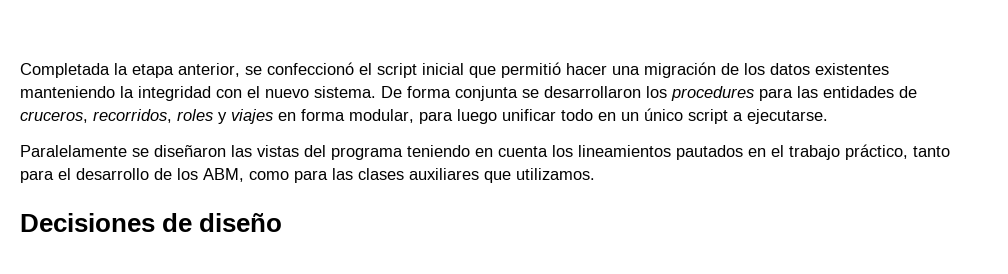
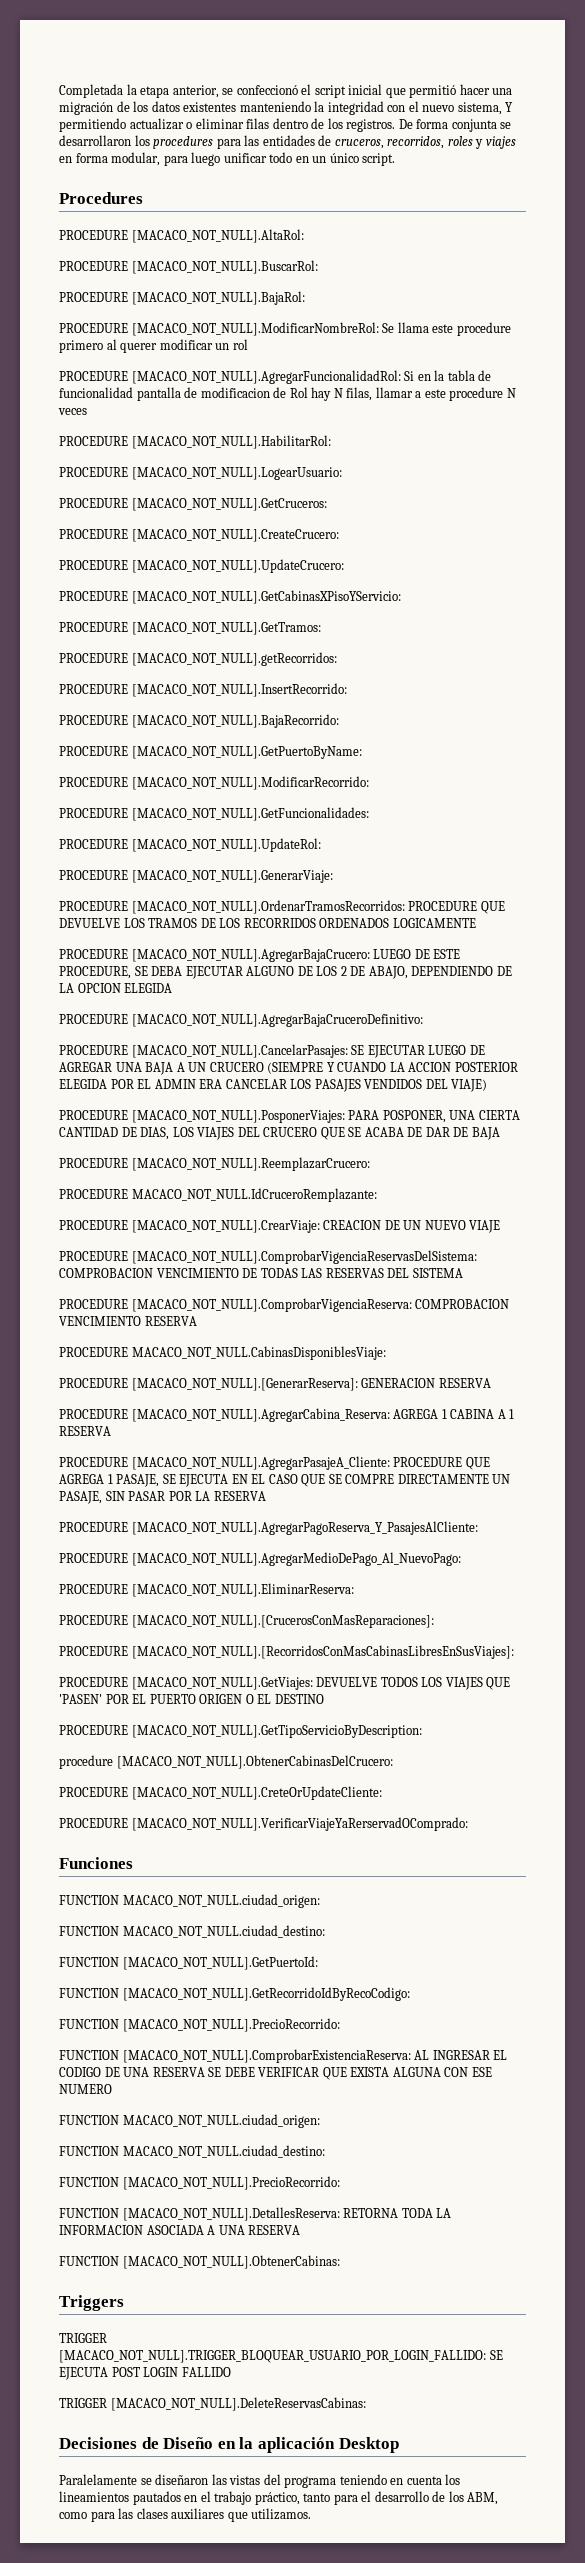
- Completada la etapa anterior, se confeccionó el script inicial que permitió hacer una migración de los datos existentes manteniendo la integridad con el nuevo sistema.
+ Completada la etapa anterior, se confeccionó el script inicial que permitió hacer una migración de los datos existentes manteniendo la integridad con el nuevo sistema, Y permitiendo actualizar o eliminar filas dentro de los registros.
- De forma conjunta se desarrollaron los procedures para las entidades de cruceros, recorridos, roles y viajes en forma modular, para luego unificar todo en un único script a ejecutarse.
+ De forma conjunta se desarrollaron los procedures para las entidades de cruceros, recorridos, roles y viajes en forma modular, para luego unificar todo en un único script.
+ Procedures
+ PROCEDURE [MACACO_NOT_NULL].AltaRol:
+ PROCEDURE [MACACO_NOT_NULL].BuscarRol:
+ PROCEDURE [MACACO_NOT_NULL].BajaRol:
+ PROCEDURE [MACACO_NOT_NULL].ModificarNombreRol: Se llama este procedure primero al querer modificar un rol
+ PROCEDURE [MACACO_NOT_NULL].AgregarFuncionalidadRol: Si en la tabla de funcionalidad pantalla de modificacion de Rol hay N filas, llamar a este procedure N veces
+ PROCEDURE [MACACO_NOT_NULL].HabilitarRol:
+ PROCEDURE [MACACO_NOT_NULL].LogearUsuario:
+ PROCEDURE [MACACO_NOT_NULL].GetCruceros:
+ PROCEDURE [MACACO_NOT_NULL].CreateCrucero:
+ PROCEDURE [MACACO_NOT_NULL].UpdateCrucero:
+ PROCEDURE [MACACO_NOT_NULL].GetCabinasXPisoYServicio:
+ PROCEDURE [MACACO_NOT_NULL].GetTramos:
+ PROCEDURE [MACACO_NOT_NULL].getRecorridos:
+ PROCEDURE [MACACO_NOT_NULL].InsertRecorrido:
+ PROCEDURE [MACACO_NOT_NULL].BajaRecorrido:
+ PROCEDURE [MACACO_NOT_NULL].GetPuertoByName:
+ PROCEDURE [MACACO_NOT_NULL].ModificarRecorrido:
+ PROCEDURE [MACACO_NOT_NULL].GetFuncionalidades:
+ PROCEDURE [MACACO_NOT_NULL].UpdateRol:
+ PROCEDURE [MACACO_NOT_NULL].GenerarViaje:
+ PROCEDURE [MACACO_NOT_NULL].OrdenarTramosRecorridos: PROCEDURE QUE DEVUELVE LOS TRAMOS DE LOS RECORRIDOS ORDENADOS LOGICAMENTE
+ PROCEDURE [MACACO_NOT_NULL].AgregarBajaCrucero: LUEGO DE ESTE PROCEDURE, SE DEBA EJECUTAR ALGUNO DE LOS 2 DE ABAJO, DEPENDIENDO DE LA OPCION ELEGIDA
+ PROCEDURE [MACACO_NOT_NULL].AgregarBajaCruceroDefinitivo:
+ PROCEDURE [MACACO_NOT_NULL].CancelarPasajes: SE EJECUTAR LUEGO DE AGREGAR UNA BAJA A UN CRUCERO (SIEMPRE Y CUANDO LA ACCION POSTERIOR ELEGIDA POR EL ADMIN ERA CANCELAR LOS PASAJES VENDIDOS DEL VIAJE)
+ PROCEDURE [MACACO_NOT_NULL].PosponerViajes: PARA POSPONER, UNA CIERTA CANTIDAD DE DIAS, LOS VIAJES DEL CRUCERO QUE SE ACABA DE DAR DE BAJA
+ PROCEDURE [MACACO_NOT_NULL].ReemplazarCrucero:
+ PROCEDURE MACACO_NOT_NULL.IdCruceroRemplazante:
+ PROCEDURE [MACACO_NOT_NULL].CrearViaje: CREACION DE UN NUEVO VIAJE
+ PROCEDURE [MACACO_NOT_NULL].ComprobarVigenciaReservasDelSistema: COMPROBACION VENCIMIENTO DE TODAS LAS RESERVAS DEL SISTEMA
+ PROCEDURE [MACACO_NOT_NULL].ComprobarVigenciaReserva: COMPROBACION VENCIMIENTO RESERVA
+ PROCEDURE MACACO_NOT_NULL.CabinasDisponiblesViaje:
+ PROCEDURE [MACACO_NOT_NULL].[GenerarReserva]: GENERACION RESERVA
+ PROCEDURE [MACACO_NOT_NULL].AgregarCabina_Reserva: AGREGA 1 CABINA A 1 RESERVA
+ PROCEDURE [MACACO_NOT_NULL].AgregarPasajeA_Cliente: PROCEDURE QUE AGREGA 1 PASAJE, SE EJECUTA EN EL CASO QUE SE COMPRE DIRECTAMENTE UN PASAJE, SIN PASAR POR LA RESERVA
+ PROCEDURE [MACACO_NOT_NULL].AgregarPagoReserva_Y_PasajesAlCliente:
+ PROCEDURE [MACACO_NOT_NULL].AgregarMedioDePago_Al_NuevoPago:
+ PROCEDURE [MACACO_NOT_NULL].EliminarReserva:
+ PROCEDURE [MACACO_NOT_NULL].[CrucerosConMasReparaciones]:
+ PROCEDURE [MACACO_NOT_NULL].[RecorridosConMasCabinasLibresEnSusViajes]:
+ PROCEDURE [MACACO_NOT_NULL].GetViajes: DEVUELVE TODOS LOS VIAJES QUE 'PASEN' POR EL PUERTO ORIGEN O EL DESTINO
+ PROCEDURE [MACACO_NOT_NULL].GetTipoServicioByDescription:
+ procedure [MACACO_NOT_NULL].ObtenerCabinasDelCrucero:
+ PROCEDURE [MACACO_NOT_NULL].CreteOrUpdateCliente:
+ PROCEDURE [MACACO_NOT_NULL].VerificarViajeYaRerservadOComprado:
+ Funciones
+ FUNCTION MACACO_NOT_NULL.ciudad_origen:
+ FUNCTION MACACO_NOT_NULL.ciudad_destino:
+ FUNCTION [MACACO_NOT_NULL].GetPuertoId:
+ FUNCTION [MACACO_NOT_NULL].GetRecorridoIdByRecoCodigo:
+ FUNCTION [MACACO_NOT_NULL].PrecioRecorrido:
+ FUNCTION [MACACO_NOT_NULL].ComprobarExistenciaReserva: AL INGRESAR EL CODIGO DE UNA RESERVA SE DEBE VERIFICAR QUE EXISTA ALGUNA CON ESE NUMERO
+ FUNCTION MACACO_NOT_NULL.ciudad_origen:
+ FUNCTION MACACO_NOT_NULL.ciudad_destino:
+ FUNCTION [MACACO_NOT_NULL].PrecioRecorrido:
+ FUNCTION [MACACO_NOT_NULL].DetallesReserva: RETORNA TODA LA INFORMACION ASOCIADA A UNA RESERVA
+ FUNCTION [MACACO_NOT_NULL].ObtenerCabinas:
+ Triggers
+ TRIGGER [MACACO_NOT_NULL].TRIGGER_BLOQUEAR_USUARIO_POR_LOGIN_FALLIDO: SE EJECUTA POST LOGIN FALLIDO
+ TRIGGER [MACACO_NOT_NULL].DeleteReservasCabinas:
+ Decisiones de Diseño en la aplicación Desktop
- Decisiones de diseño

